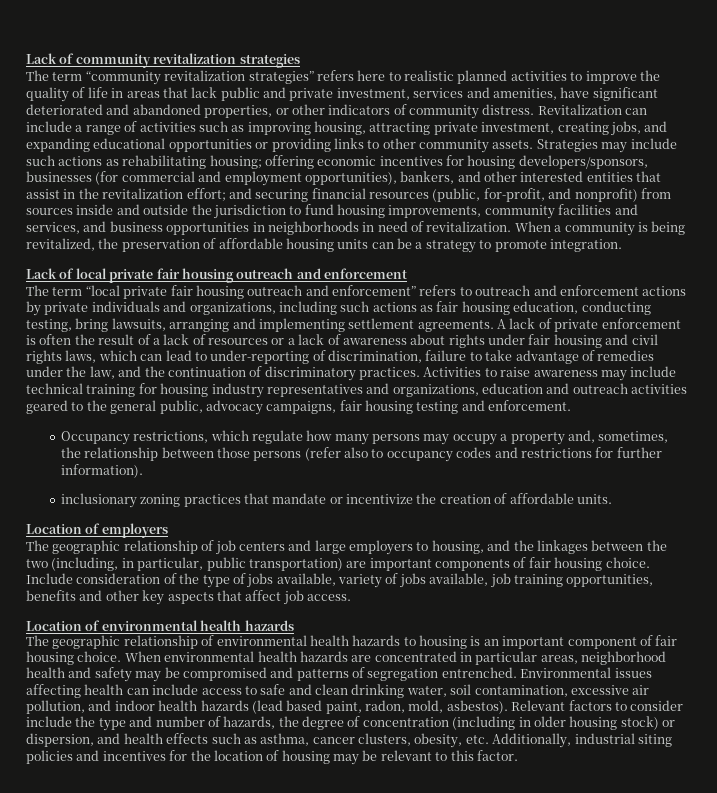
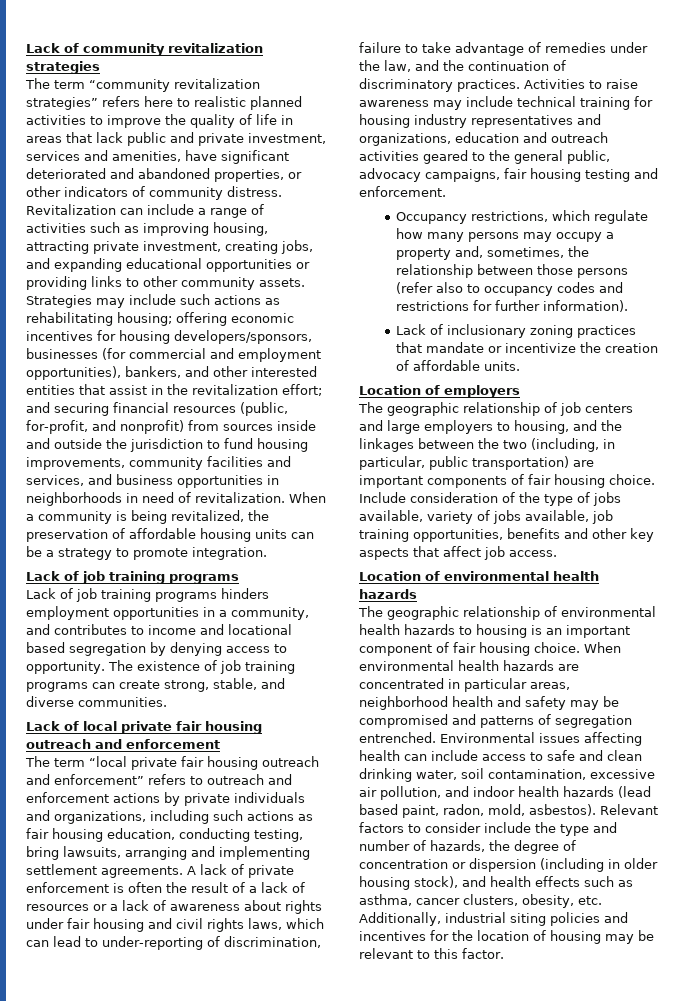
  When a community is being revitalized, the preservation of affordable housing units can be a strategy to promote integration.
+ Lack of job training programs
+ Lack of job training programs hinders employment opportunities in a community, and contributes to income and locational based segregation by denying access to opportunity. The existence of job training programs can create strong, stable, and diverse communities.
- inclusionary zoning practices that mandate or incentivize the creation of affordable units.
+ Lack of inclusionary zoning practices that mandate or incentivize the creation of affordable units.
- Relevant factors to consider include the type and number of hazards, the degree of concentration (including in older housing stock) or dispersion, and health effects such as asthma, cancer clusters, obesity, etc. Additionally, industrial siting policies and incentives for the location of housing may be relevant to this factor.
+ Relevant factors to consider include the type and number of hazards, the degree of concentration or dispersion (including in older housing stock), and health effects such as asthma, cancer clusters, obesity, etc. Additionally, industrial siting policies and incentives for the location of housing may be relevant to this factor.

